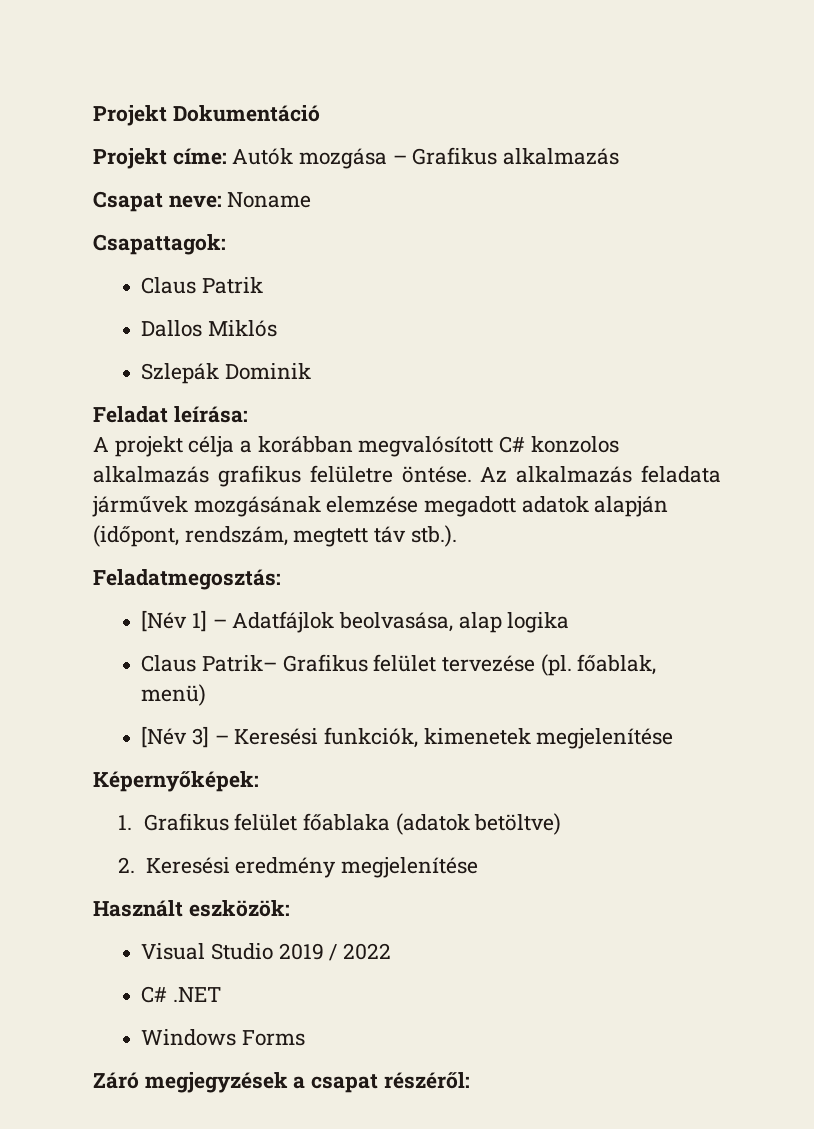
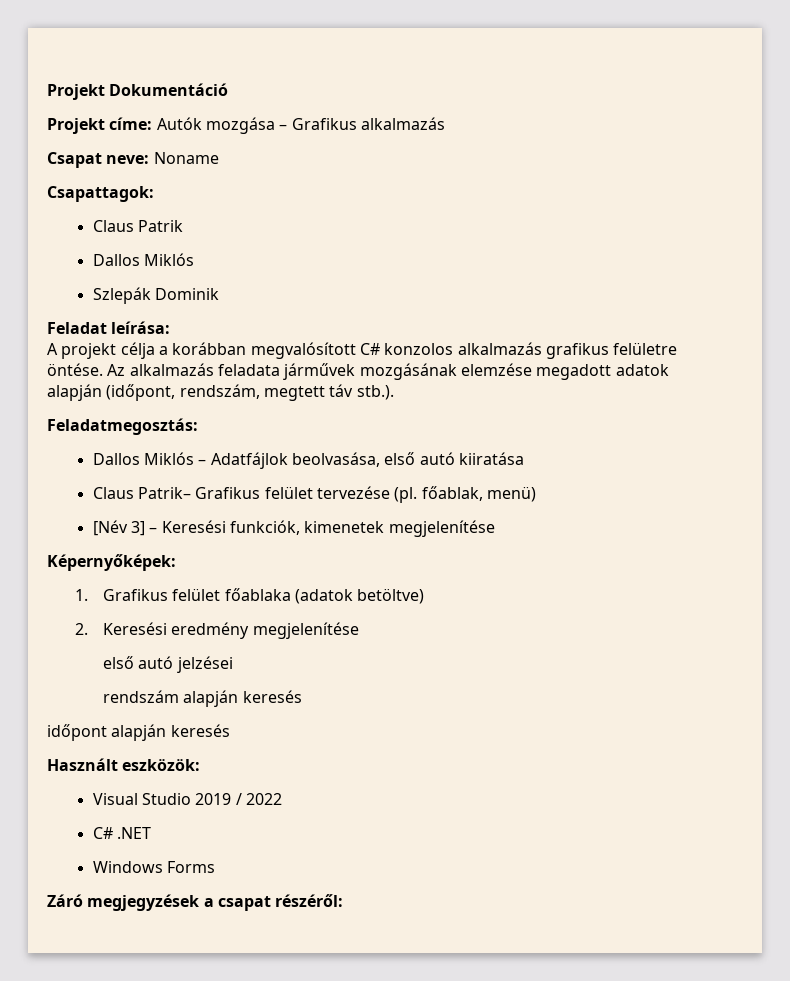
- [Név 1] – Adatfájlok beolvasása, alap logika
+ Dallos Miklós – Adatfájlok beolvasása, első autó kiiratása
+ első autó jelzései
+ rendszám alapján keresés
+ időpont alapján keresés

